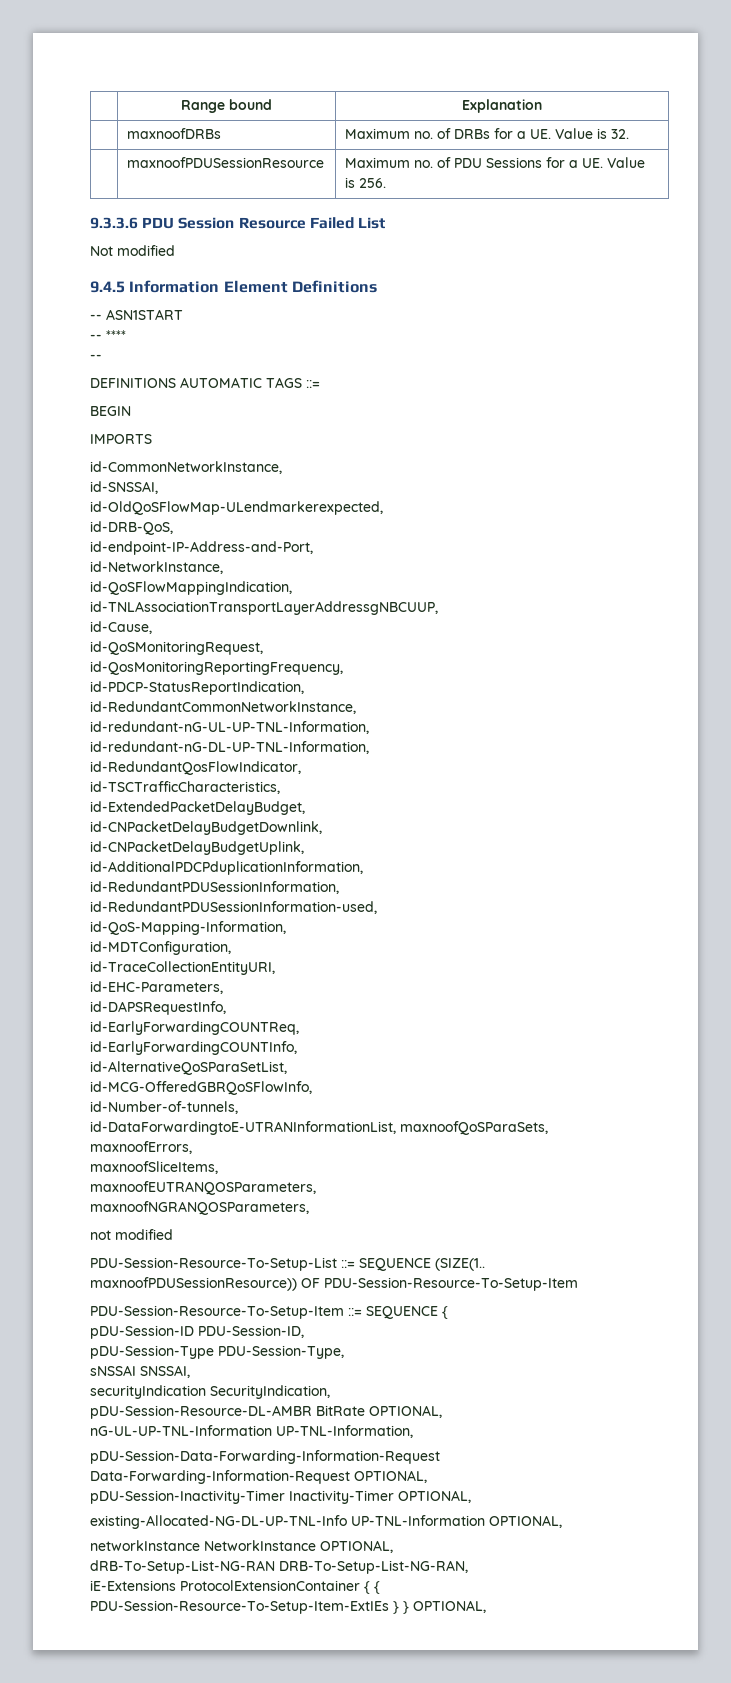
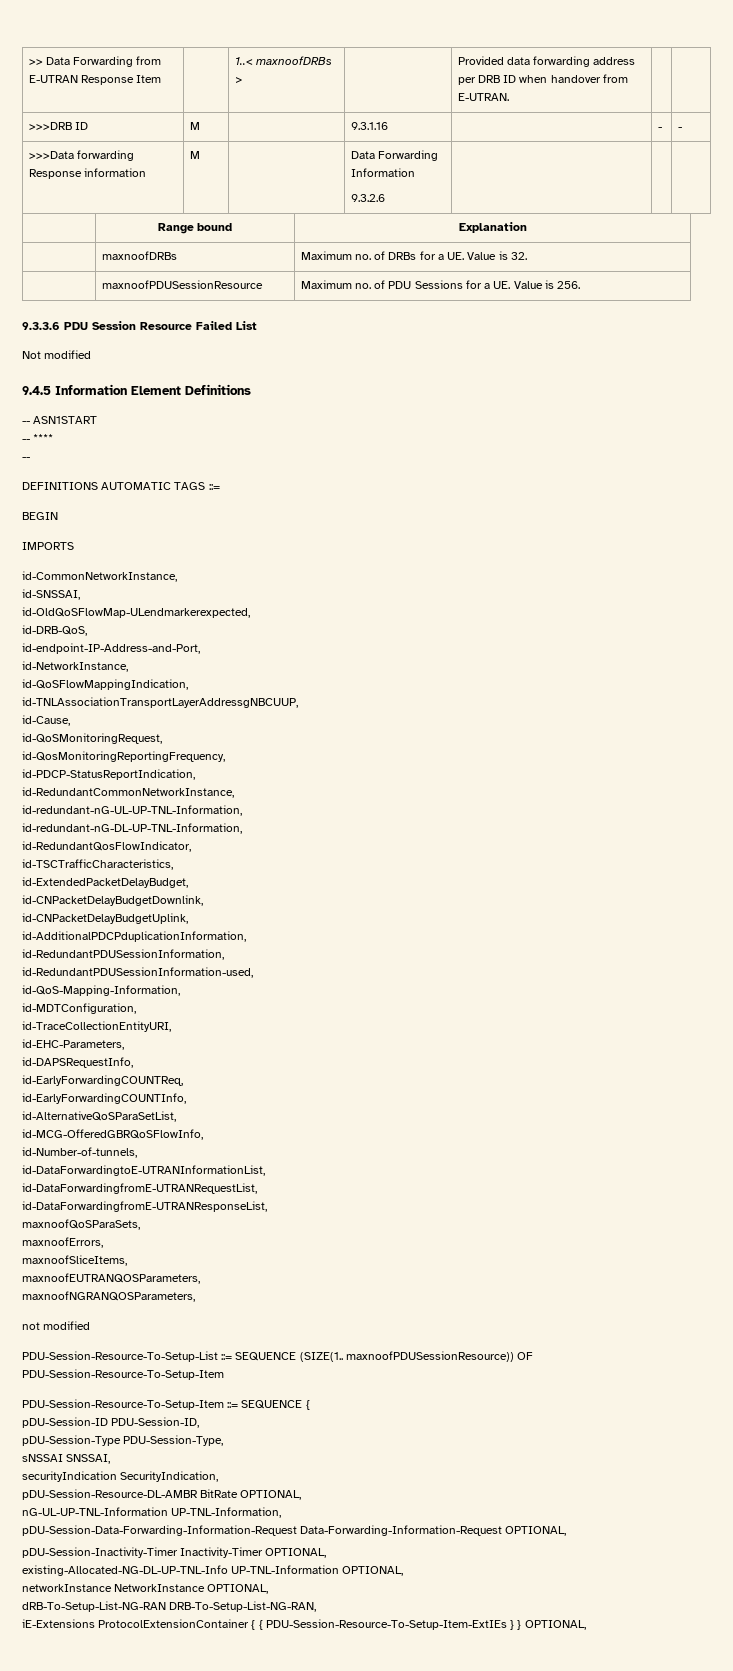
+ >> Data Forwarding from E-UTRAN Response Item | | 1..< maxnoofDRBs > | | Provided data forwarding address per DRB ID when handover from E-UTRAN. | |
+ >>>DRB ID | M | | 9.3.1.16 | | - | -
+ >>>Data forwarding Response information | M | | Data Forwarding Information
+ 9.3.2.6 | | |
- id-DataForwardingtoE-UTRANInformationList, maxnoofQoSParaSets,
+ id-DataForwardingtoE-UTRANInformationList,
+ id-DataForwardingfromE-UTRANRequestList,
+ id-DataForwardingfromE-UTRANResponseList,
+ maxnoofQoSParaSets,

